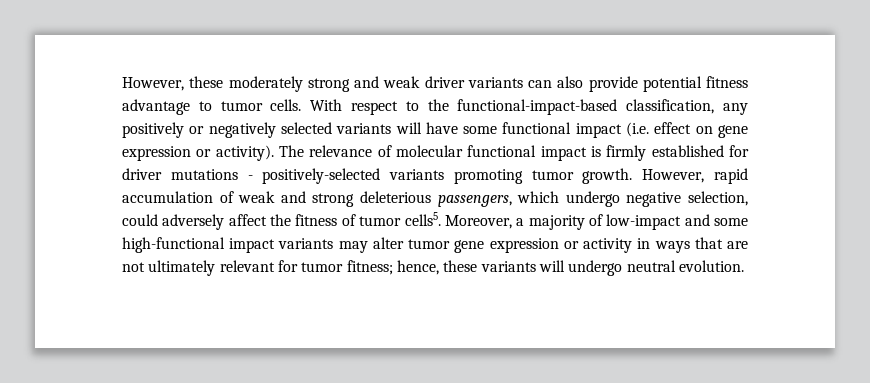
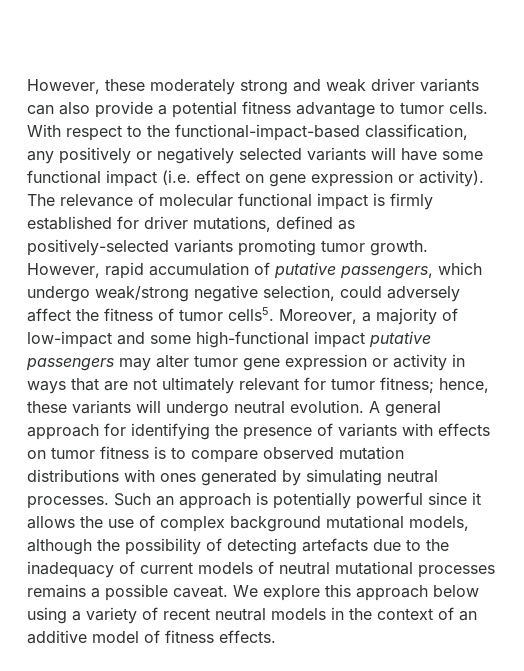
- However, these moderately strong and weak driver variants can also provide potential fitness advantage to tumor cells.
+ However, these moderately strong and weak driver variants can also provide a potential fitness advantage to tumor cells.
- The relevance of molecular functional impact is firmly established for driver mutations - positively-selected variants promoting tumor growth.
+ The relevance of molecular functional impact is firmly established for driver mutations, defined as positively-selected variants promoting tumor growth.
- However, rapid accumulation of weak and strong deleterious passengers, which undergo negative selection, could adversely affect the fitness of tumor cells5.
+ However, rapid accumulation of putative passengers, which undergo weak/strong negative selection, could adversely affect the fitness of tumor cells5.
- Moreover, a majority of low-impact and some high-functional impact variants may alter tumor gene expression or activity in ways that are not ultimately relevant for tumor fitness; hence, these variants will undergo neutral evolution.
+ Moreover, a majority of low-impact and some high-functional impact putative passengers may alter tumor gene expression or activity in ways that are not ultimately relevant for tumor fitness; hence, these variants will undergo neutral evolution.
+ A general approach for identifying the presence of variants with effects on tumor fitness is to compare observed mutation distributions with ones generated by simulating neutral processes. Such an approach is potentially powerful since it allows the use of complex background mutational models, although the possibility of detecting artefacts due to the inadequacy of current models of neutral mutational processes remains a possible caveat. We explore this approach below using a variety of recent neutral models in the context of an additive model of fitness effects.

